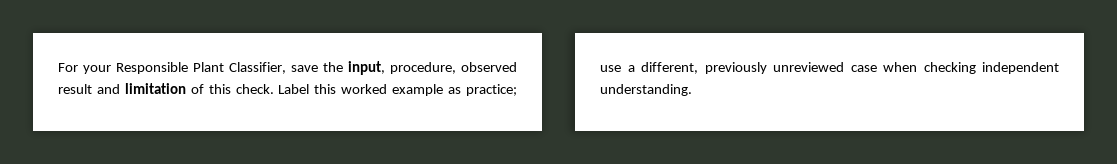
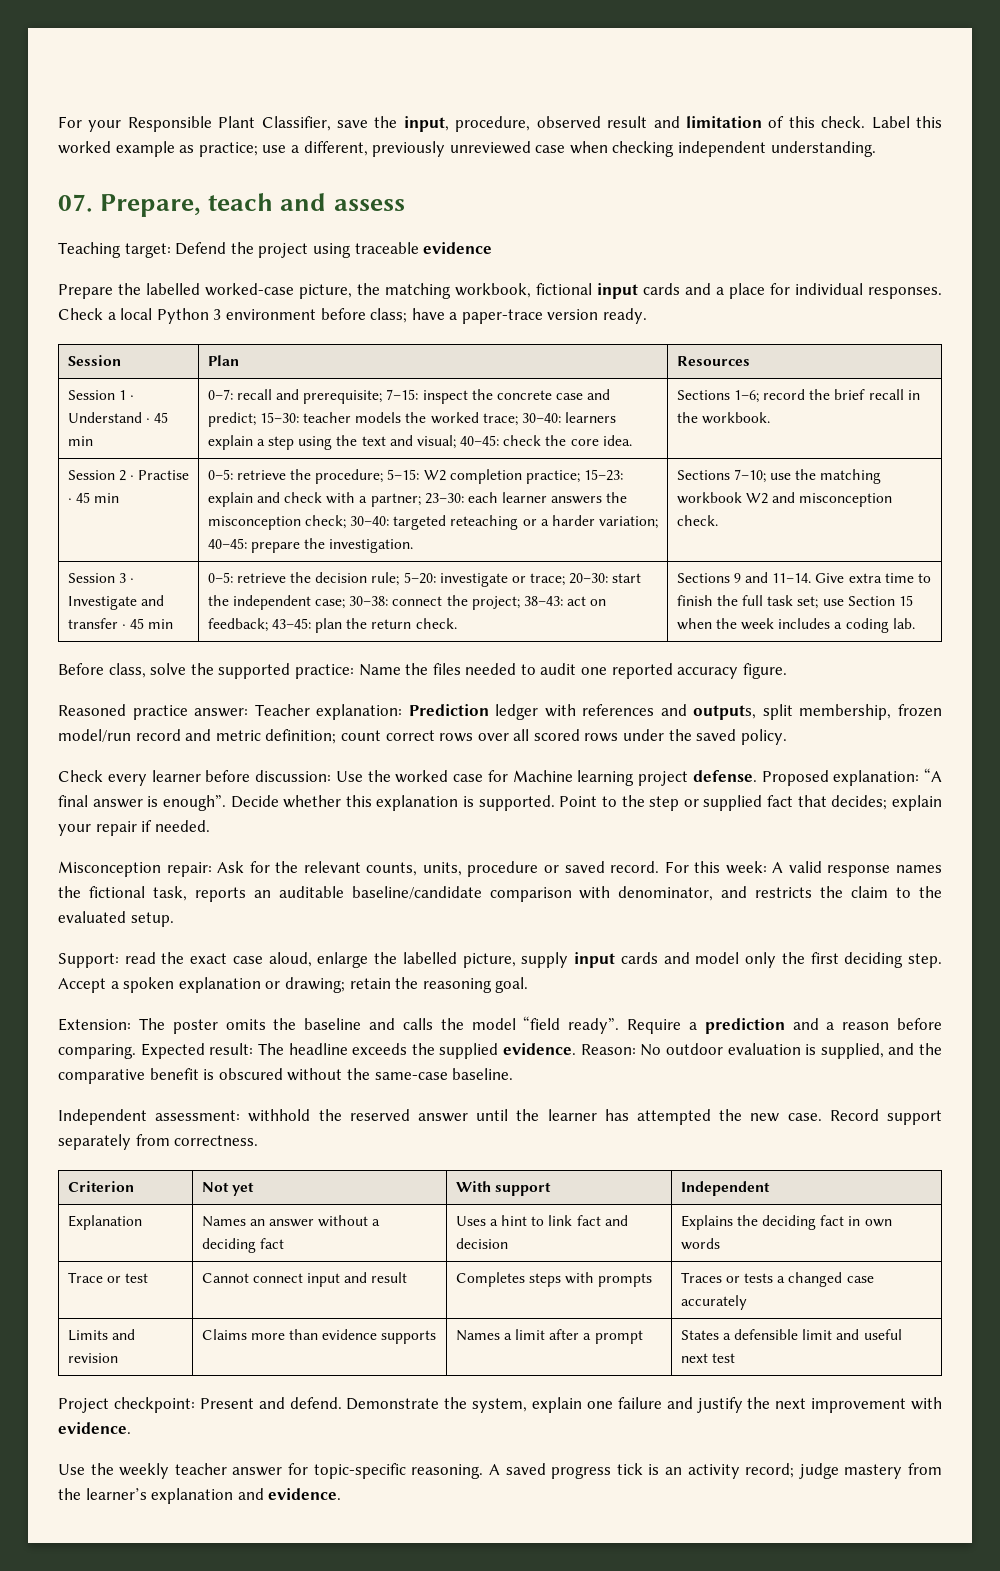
+ 07. Prepare, teach and assess
+ Teaching target: Defend the project using traceable evidence
+ Prepare the labelled worked-case picture, the matching workbook, fictional input cards and a place for individual responses. Check a local Python 3 environment before class; have a paper-trace version ready.
+ Session | Plan | Resources
+ Session 1 · Understand · 45 min | 0–7: recall and prerequisite; 7–15: inspect the concrete case and predict; 15–30: teacher models the worked trace; 30–40: learners explain a step using the text and visual; 40–45: check the core idea. | Sections 1–6; record the brief recall in the workbook.
+ Session 2 · Practise · 45 min | 0–5: retrieve the procedure; 5–15: W2 completion practice; 15–23: explain and check with a partner; 23–30: each learner answers the misconception check; 30–40: targeted reteaching or a harder variation; 40–45: prepare the investigation. | Sections 7–10; use the matching workbook W2 and misconception check.
+ Session 3 · Investigate and transfer · 45 min | 0–5: retrieve the decision rule; 5–20: investigate or trace; 20–30: start the independent case; 30–38: connect the project; 38–43: act on feedback; 43–45: plan the return check. | Sections 9 and 11–14. Give extra time to finish the full task set; use Section 15 when the week includes a coding lab.
+ Before class, solve the supported practice: Name the files needed to audit one reported accuracy figure.
+ Reasoned practice answer: Teacher explanation: Prediction ledger with references and outputs, split membership, frozen model/run record and metric definition; count correct rows over all scored rows under the saved policy.
+ Check every learner before discussion: Use the worked case for Machine learning project defense. Proposed explanation: “A final answer is enough”. Decide whether this explanation is supported. Point to the step or supplied fact that decides; explain your repair if needed.
+ Misconception repair: Ask for the relevant counts, units, procedure or saved record. For this week: A valid response names the fictional task, reports an auditable baseline/candidate comparison with denominator, and restricts the claim to the evaluated setup.
+ Support: read the exact case aloud, enlarge the labelled picture, supply input cards and model only the first deciding step. Accept a spoken explanation or drawing; retain the reasoning goal.
+ Extension: The poster omits the baseline and calls the model “field ready”. Require a prediction and a reason before comparing. Expected result: The headline exceeds the supplied evidence. Reason: No outdoor evaluation is supplied, and the comparative benefit is obscured without the same-case baseline.
+ Independent assessment: withhold the reserved answer until the learner has attempted the new case. Record support separately from correctness.
+ Criterion | Not yet | With support | Independent
+ Explanation | Names an answer without a deciding fact | Uses a hint to link fact and decision | Explains the deciding fact in own words
+ Trace or test | Cannot connect input and result | Completes steps with prompts | Traces or tests a changed case accurately
+ Limits and revision | Claims more than evidence supports | Names a limit after a prompt | States a defensible limit and useful next test
+ Project checkpoint: Present and defend. Demonstrate the system, explain one failure and justify the next improvement with evidence.
+ Use the weekly teacher answer for topic-specific reasoning. A saved progress tick is an activity record; judge mastery from the learner’s explanation and evidence.

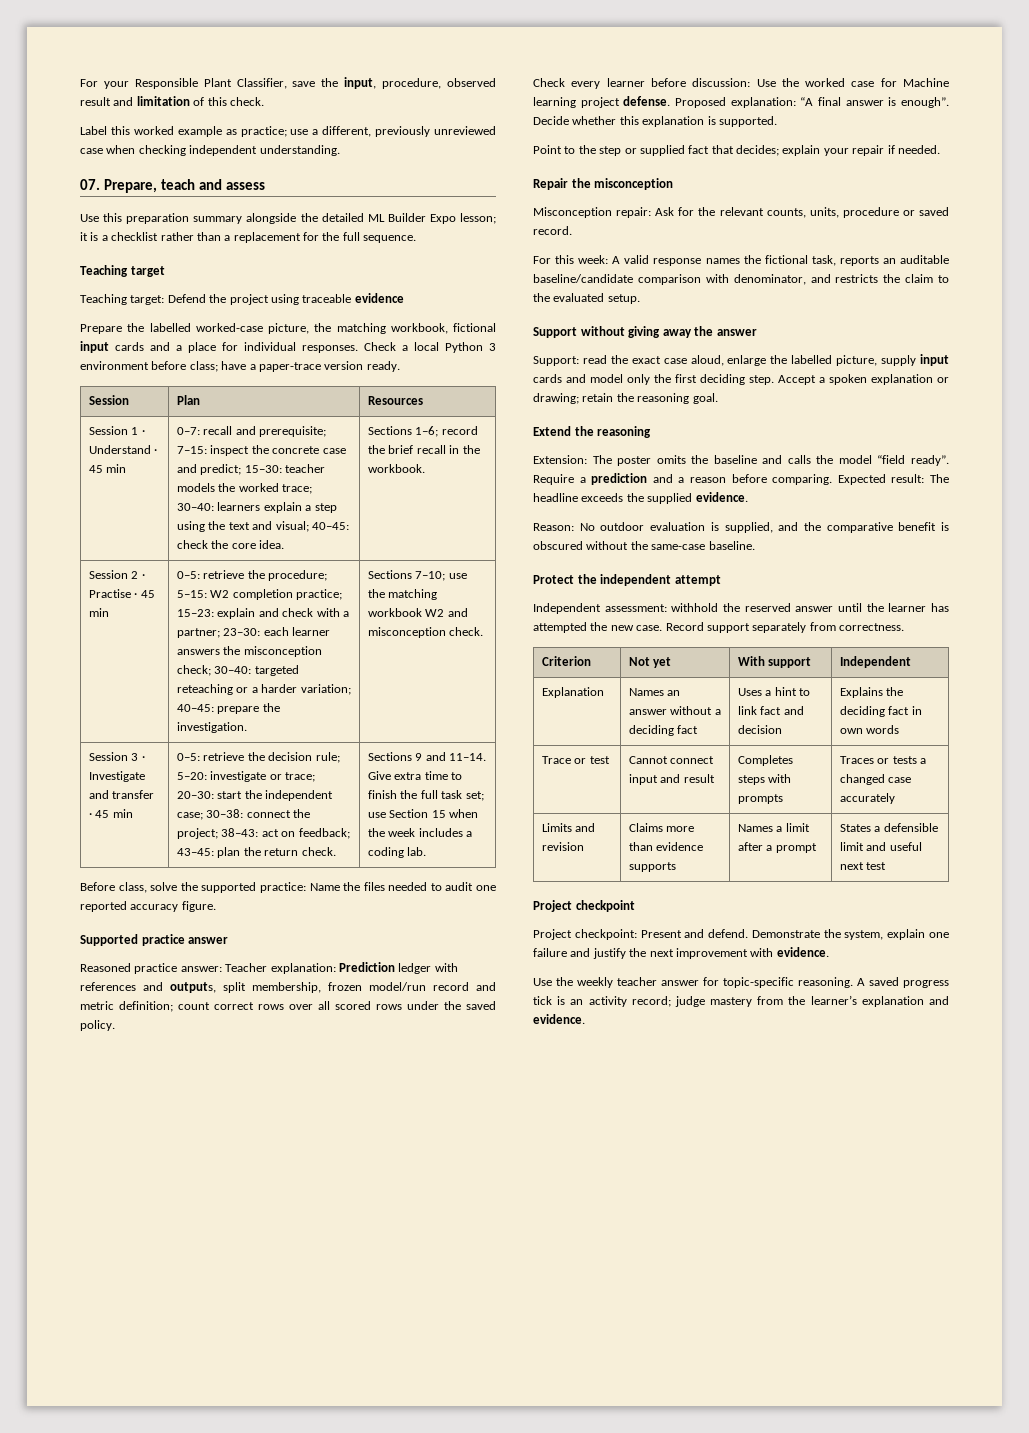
- For your Responsible Plant Classifier, save the input, procedure, observed result and limitation of this check. Label this worked example as practice; use a different, previously unreviewed case when checking independent understanding.
+ For your Responsible Plant Classifier, save the input, procedure, observed result and limitation of this check.
+ Label this worked example as practice; use a different, previously unreviewed case when checking independent understanding.
+ Use this preparation summary alongside the detailed ML Builder Expo lesson; it is a checklist rather than a replacement for the full sequence.
+ Teaching target
+ Supported practice answer
- Decide whether this explanation is supported. Point to the step or supplied fact that decides; explain your repair if needed.
+ Decide whether this explanation is supported.
+ Point to the step or supplied fact that decides; explain your repair if needed.
+ Repair the misconception
- Misconception repair: Ask for the relevant counts, units, procedure or saved record. For this week: A valid response names the fictional task, reports an auditable baseline/candidate comparison with denominator, and restricts the claim to the evaluated setup.
+ Misconception repair: Ask for the relevant counts, units, procedure or saved record.
+ For this week: A valid response names the fictional task, reports an auditable baseline/candidate comparison with denominator, and restricts the claim to the evaluated setup.
+ Support without giving away the answer
+ Extend the reasoning
- Expected result: The headline exceeds the supplied evidence. Reason: No outdoor evaluation is supplied, and the comparative benefit is obscured without the same-case baseline.
+ Expected result: The headline exceeds the supplied evidence.
+ Reason: No outdoor evaluation is supplied, and the comparative benefit is obscured without the same-case baseline.
+ Protect the independent attempt
+ Project checkpoint

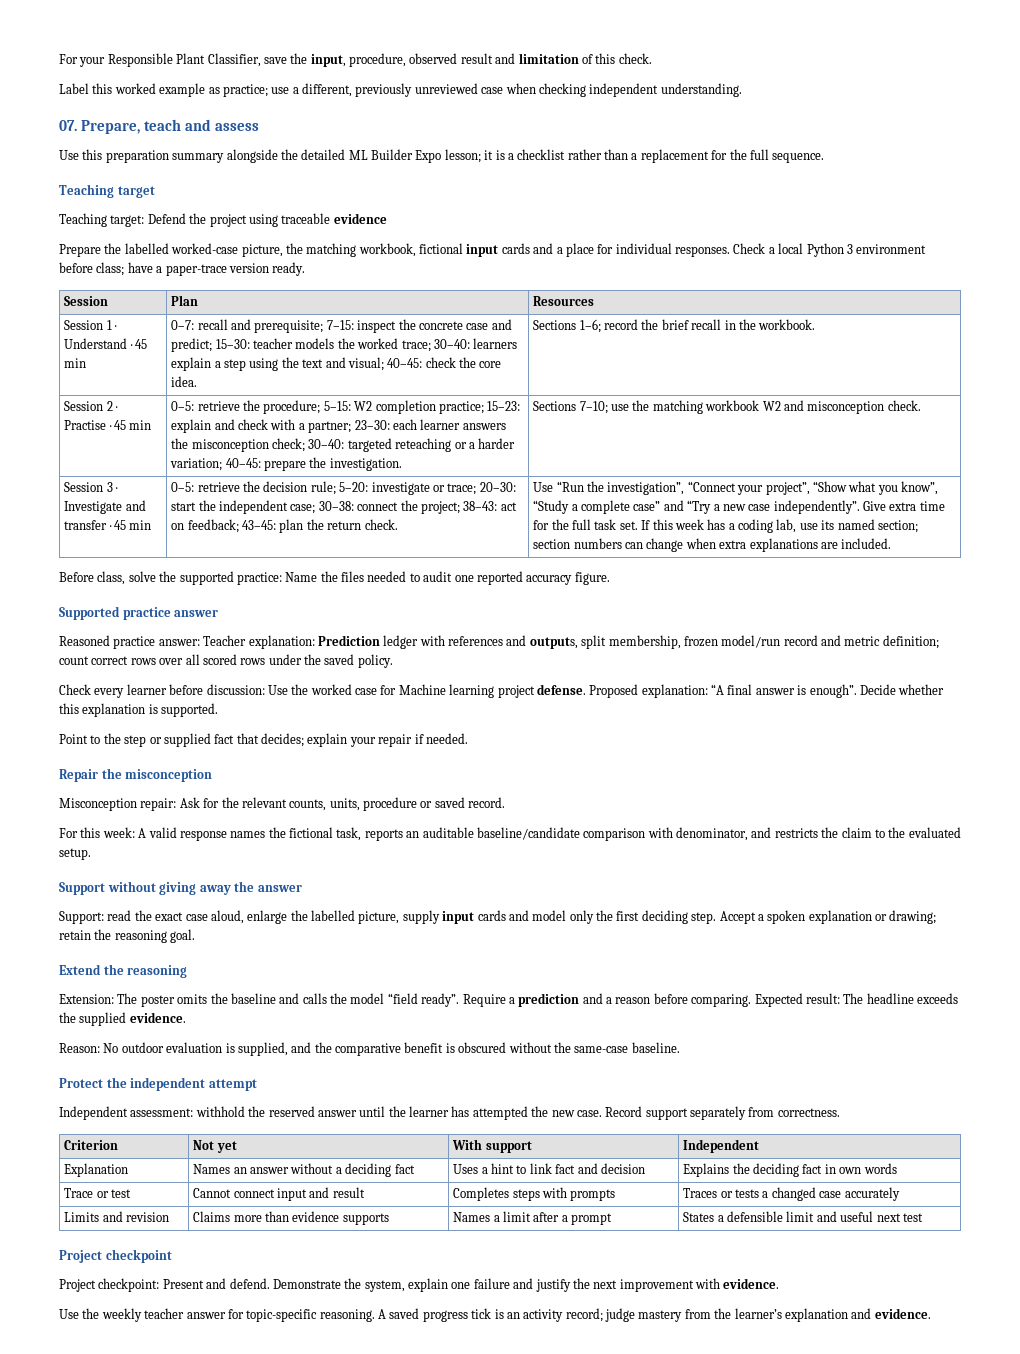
- Sections 9 and 11–14.
+ Use “Run the investigation”, “Connect your project”, “Show what you know”, “Study a complete case” and “Try a new case independently”.
- Give extra time to finish the full task set; use Section 15 when the week includes a coding lab.
+ Give extra time for the full task set. If this week has a coding lab, use its named section; section numbers can change when extra explanations are included.

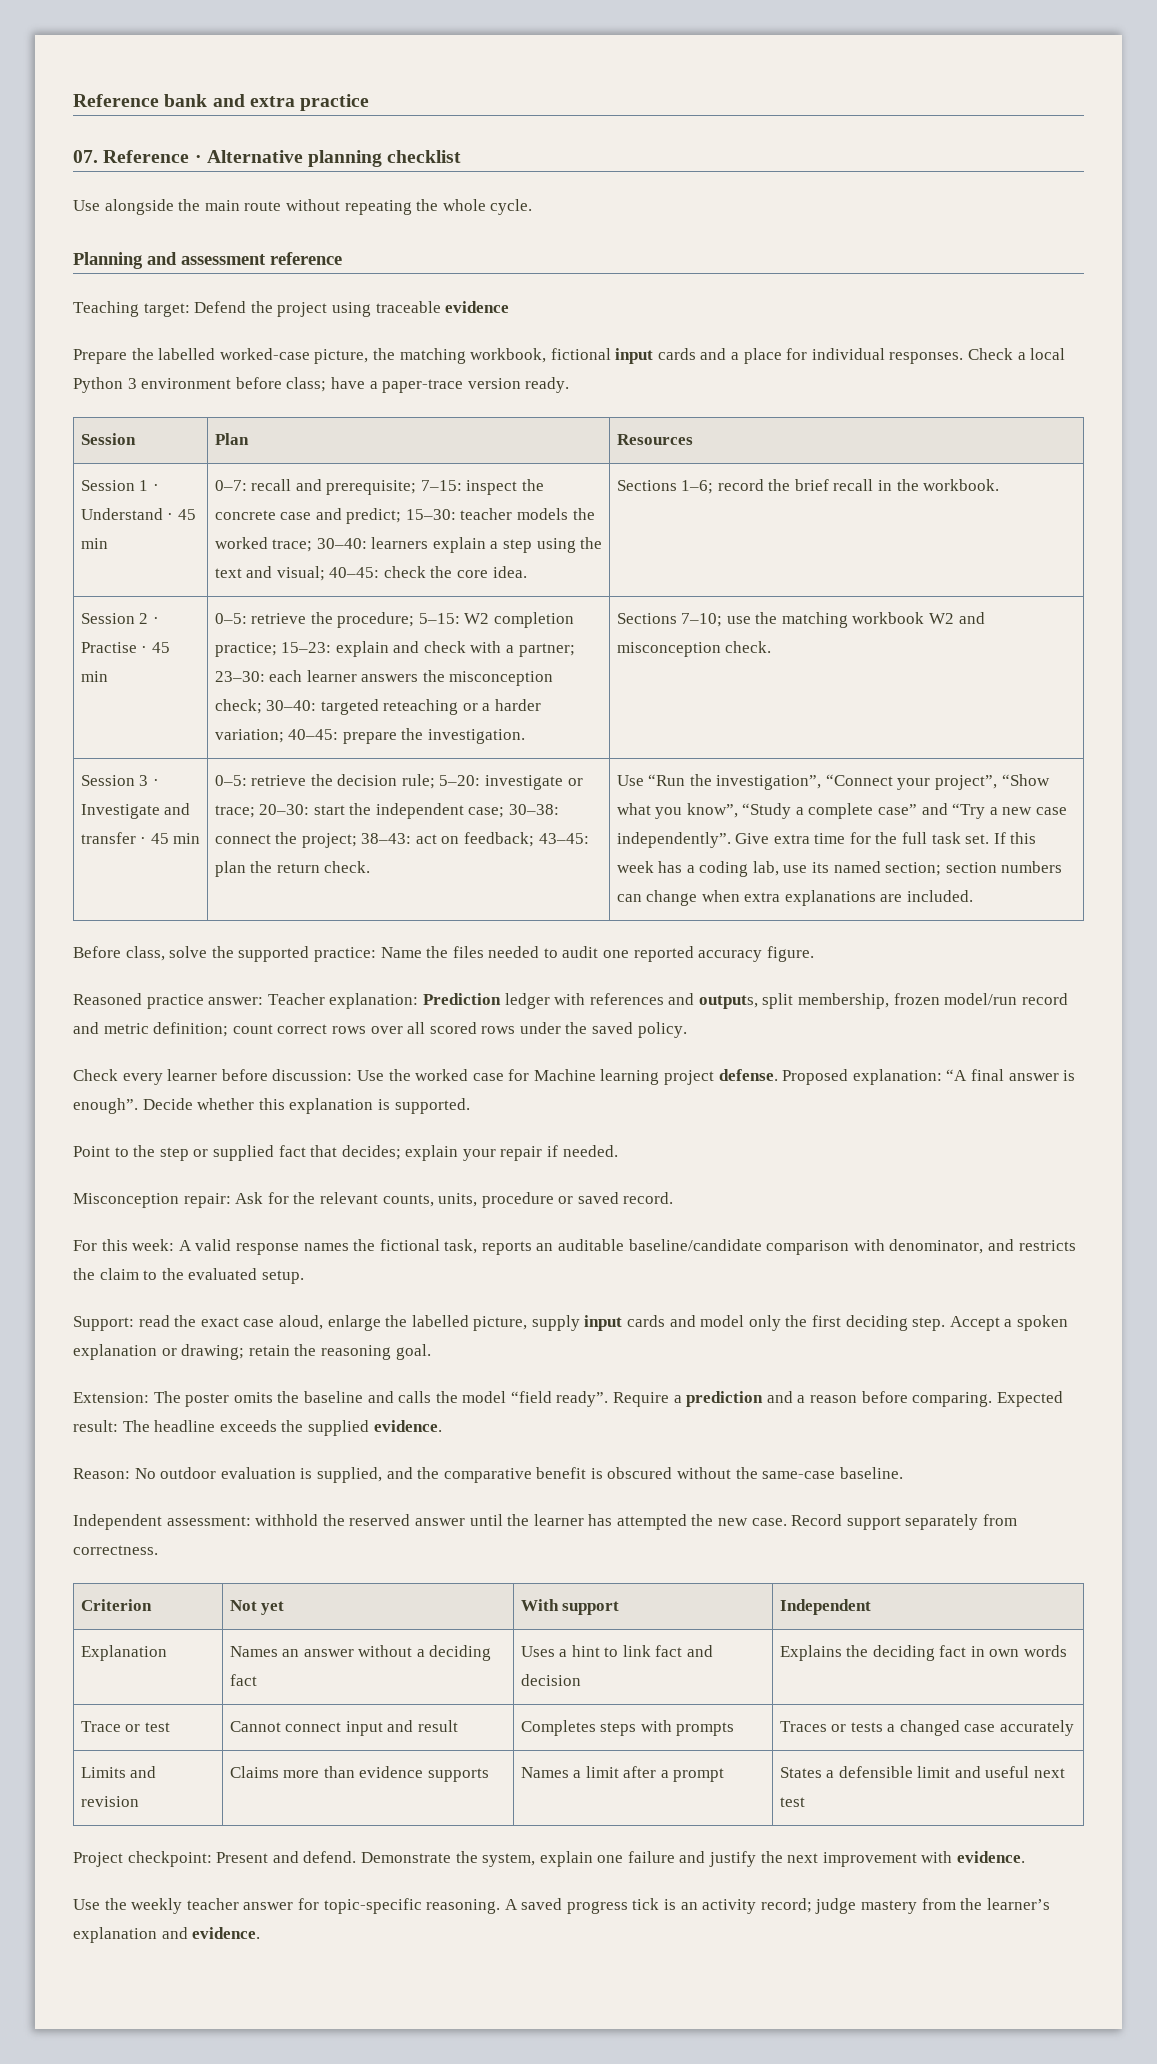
- For your Responsible Plant Classifier, save the input, procedure, observed result and limitation of this check.
- Label this worked example as practice; use a different, previously unreviewed case when checking independent understanding.
- 07. Prepare, teach and assess
- Use this preparation summary alongside the detailed ML Builder Expo lesson; it is a checklist rather than a replacement for the full sequence.
- Teaching target
+ Reference bank and extra practice
+ 07. Reference · Alternative planning checklist
+ Use alongside the main route without repeating the whole cycle.
+ Planning and assessment reference
- Supported practice answer
- Repair the misconception
- Support without giving away the answer
- Extend the reasoning
- Protect the independent attempt
- Project checkpoint

